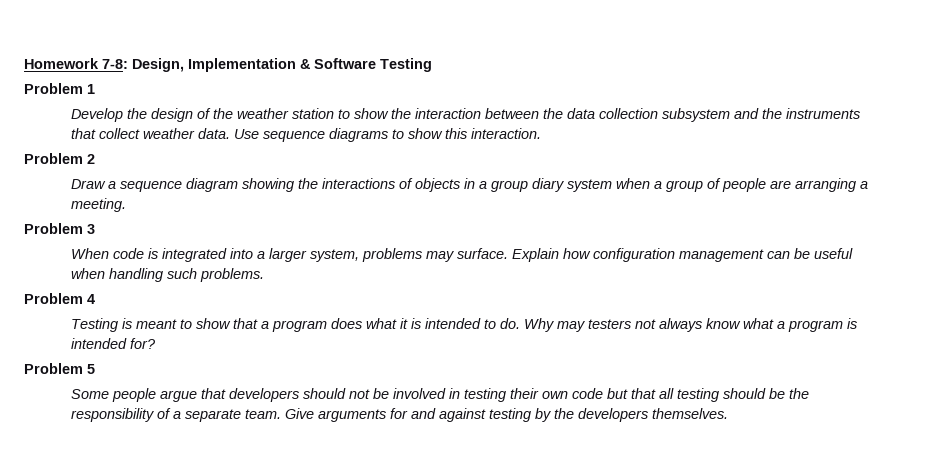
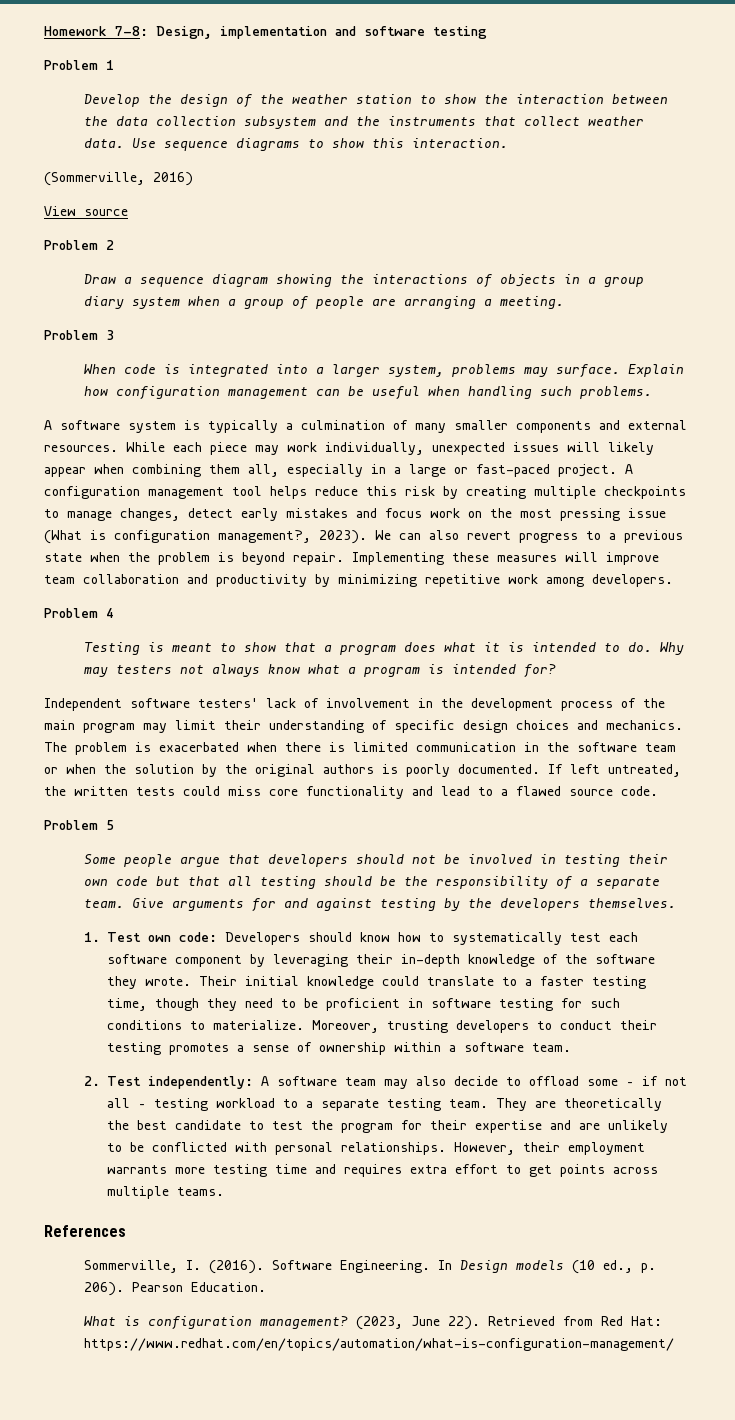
- Homework 7-8: Design, Implementation & Software Testing
+ Homework 7-8: Design, implementation and software testing
+ (Sommerville, 2016)
+ View source
+ A software system is typically a culmination of many smaller components and external resources. While each piece may work individually, unexpected issues will likely appear when combining them all, especially in a large or fast-paced project. A configuration management tool helps reduce this risk by creating multiple checkpoints to manage changes, detect early mistakes and focus work on the most pressing issue (What is configuration management?, 2023). We can also revert progress to a previous state when the problem is beyond repair. Implementing these measures will improve team collaboration and productivity by minimizing repetitive work among developers.
+ Independent software testers' lack of involvement in the development process of the main program may limit their understanding of specific design choices and mechanics. The problem is exacerbated when there is limited communication in the software team or when the solution by the original authors is poorly documented. If left untreated, the written tests could miss core functionality and lead to a flawed source code.
+ 1. Test own code: Developers should know how to systematically test each software component by leveraging their in-depth knowledge of the software they wrote. Their initial knowledge could translate to a faster testing time, though they need to be proficient in software testing for such conditions to materialize. Moreover, trusting developers to conduct their testing promotes a sense of ownership within a software team.
+ 2. Test independently: A software team may also decide to offload some – if not all – testing workload to a separate testing team. They are theoretically the best candidate to test the program for their expertise and are unlikely to be conflicted with personal relationships. However, their employment warrants more testing time and requires extra effort to get points across multiple teams.
+ References
+ Sommerville, I. (2016). Software Engineering. In Design models (10 ed., p. 206). Pearson Education.
+ What is configuration management? (2023, June 22). Retrieved from Red Hat: https://www.redhat.com/en/topics/automation/what-is-configuration-management/

